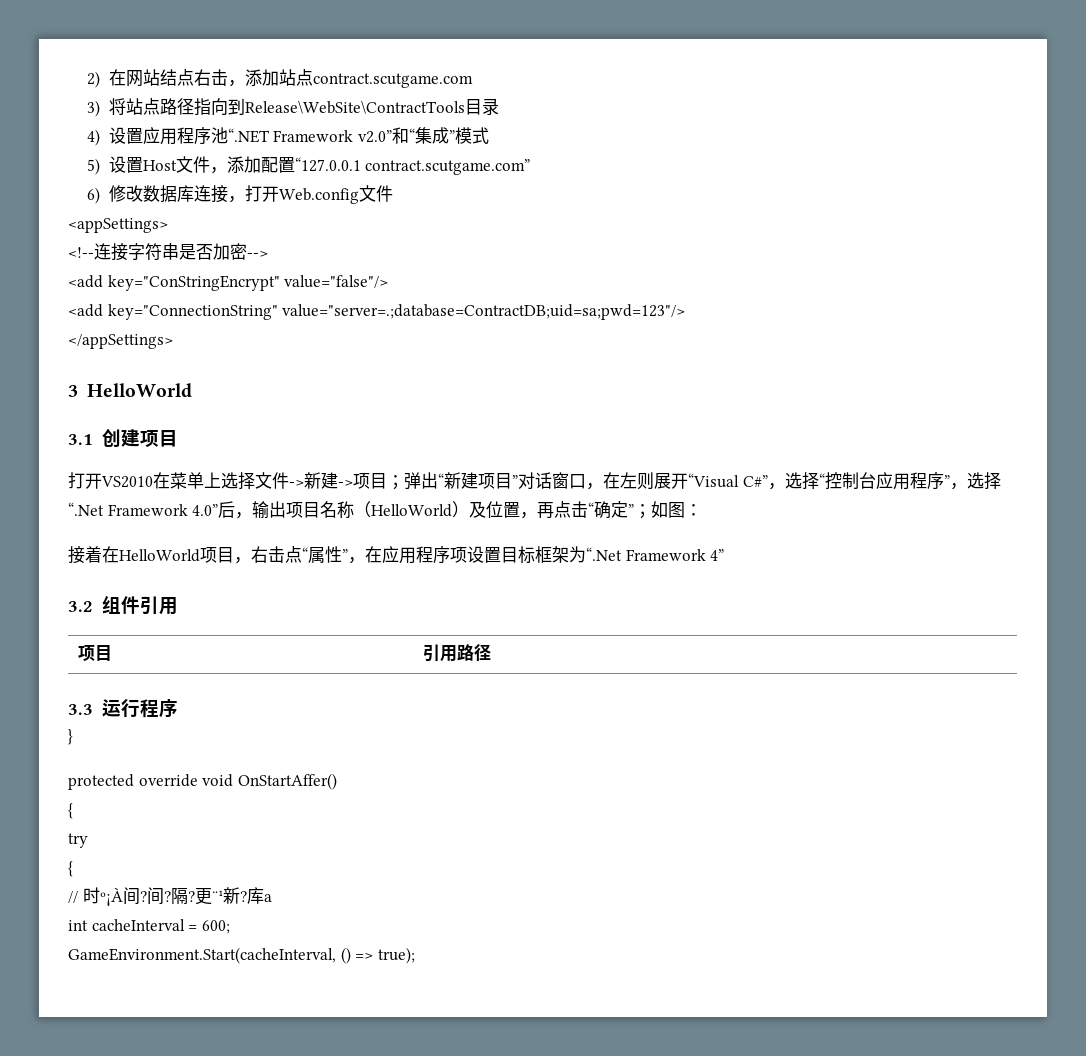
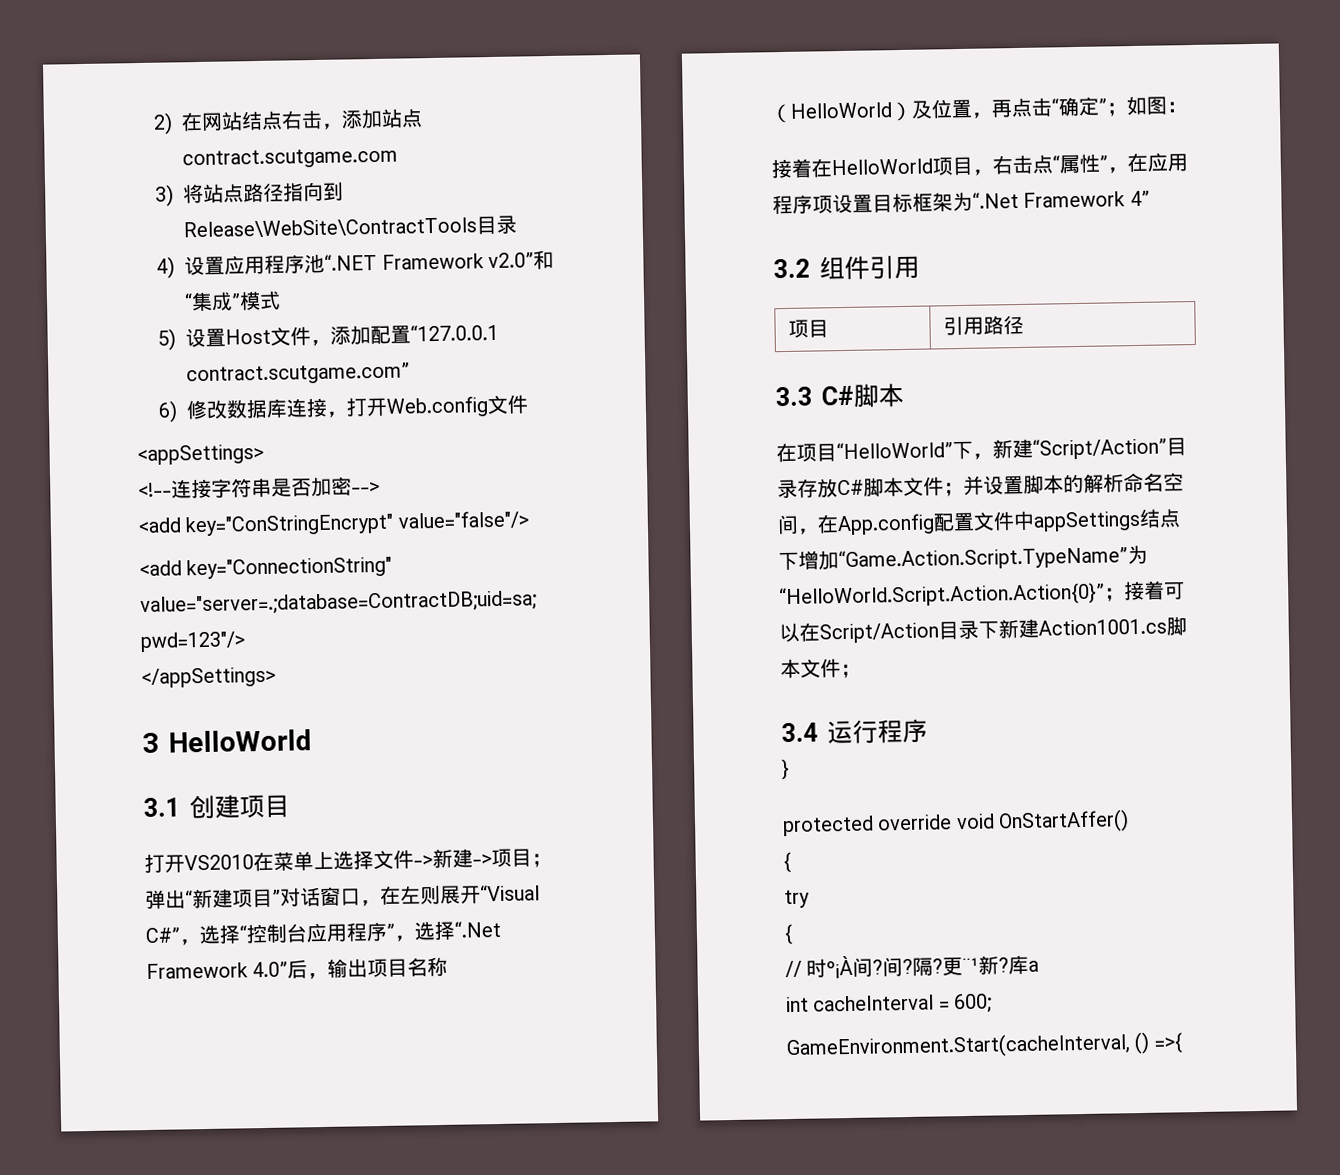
- 3.3运行程序
+ 3.3 C#脚本
+ 在项目“HelloWorld”下，新建“Script/Action”目录存放C#脚本文件；并设置脚本的解析命名空间，在App.config配置文件中appSettings结点下增加“Game.Action.Script.TypeName”为“HelloWorld.Script.Action.Action{0}”；接着可以在Script/Action目录下新建Action1001.cs脚本文件；
+ 3.4运行程序
- GameEnvironment.Start(cacheInterval, () => true);
+ GameEnvironment.Start(cacheInterval, () =>{

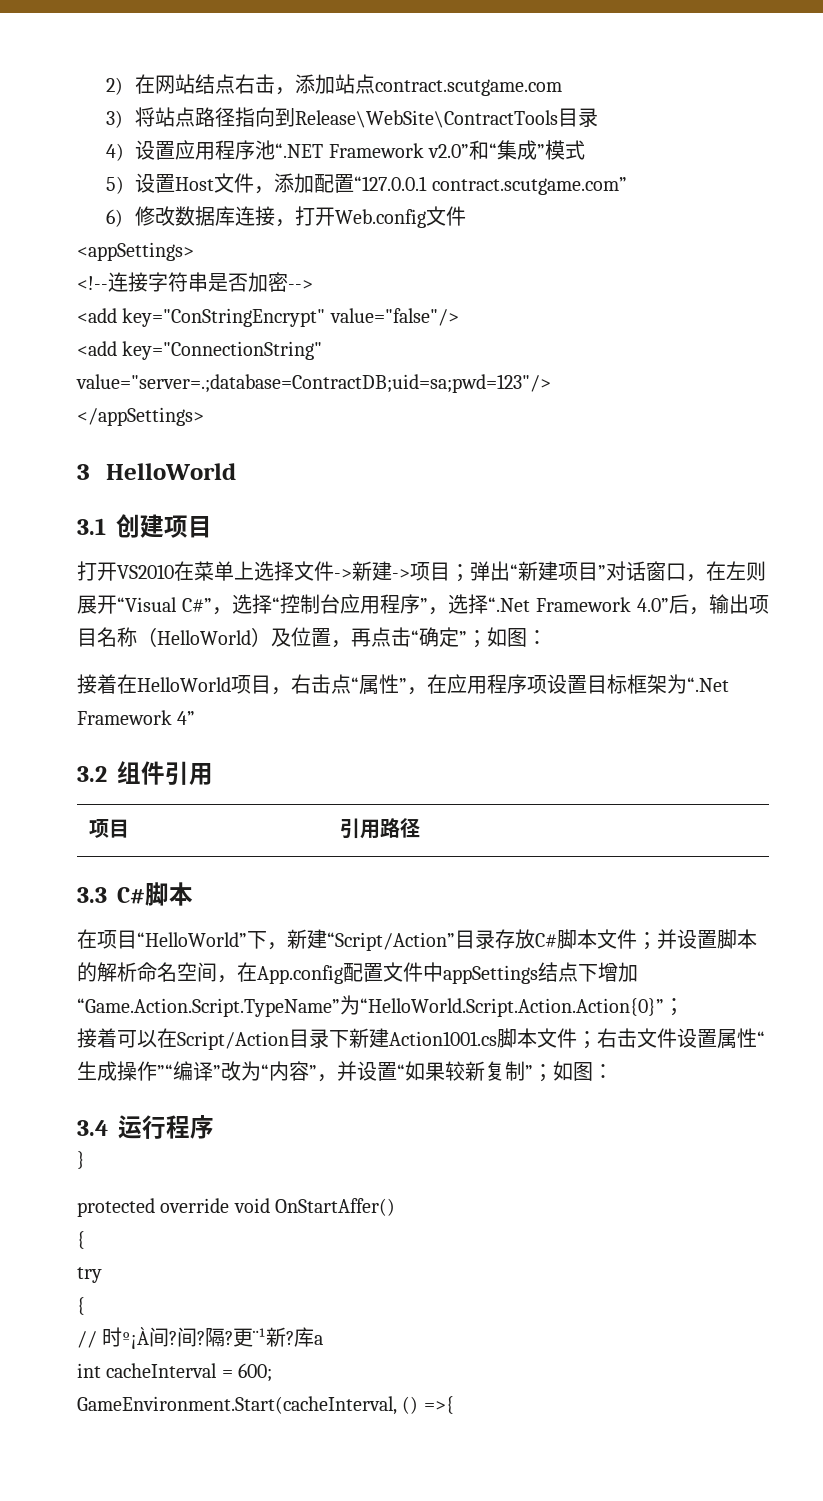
- 在项目“HelloWorld”下，新建“Script/Action”目录存放C#脚本文件；并设置脚本的解析命名空间，在App.config配置文件中appSettings结点下增加“Game.Action.Script.TypeName”为“HelloWorld.Script.Action.Action{0}”；接着可以在Script/Action目录下新建Action1001.cs脚本文件；
+ 在项目“HelloWorld”下，新建“Script/Action”目录存放C#脚本文件；并设置脚本的解析命名空间，在App.config配置文件中appSettings结点下增加“Game.Action.Script.TypeName”为“HelloWorld.Script.Action.Action{0}”；
+ 接着可以在Script/Action目录下新建Action1001.cs脚本文件；右击文件设置属性“生成操作”“编译”改为“内容”，并设置“如果较新复制”；如图：

